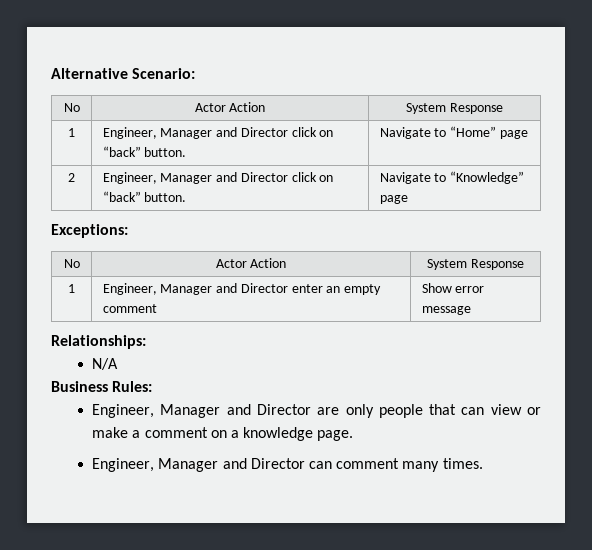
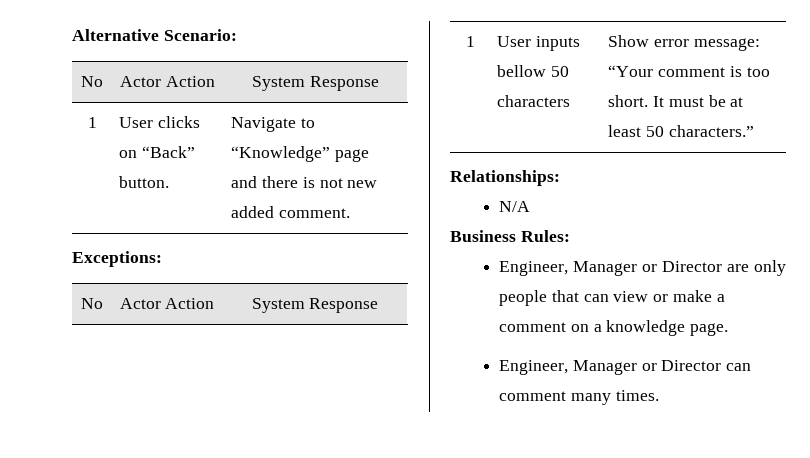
- 1 | Engineer, Manager and Director click on “back” button. | Navigate to “Home” page
- 2 | Engineer, Manager and Director click on “back” button. | Navigate to “Knowledge” page
+ 1 | User clicks on “Back” button. | Navigate to “Knowledge” page and there is not new added comment.
- 1 | Engineer, Manager and Director enter an empty comment | Show error message
+ 1 | User inputs bellow 50 characters | Show error message: “Your comment is too short. It must be at least 50 characters.”
- Engineer, Manager and Director are only people that can view or make a comment on a knowledge page.
+ Engineer, Manager or Director are only people that can view or make a comment on a knowledge page.
- Engineer, Manager and Director can comment many times.
+ Engineer, Manager or Director can comment many times.

